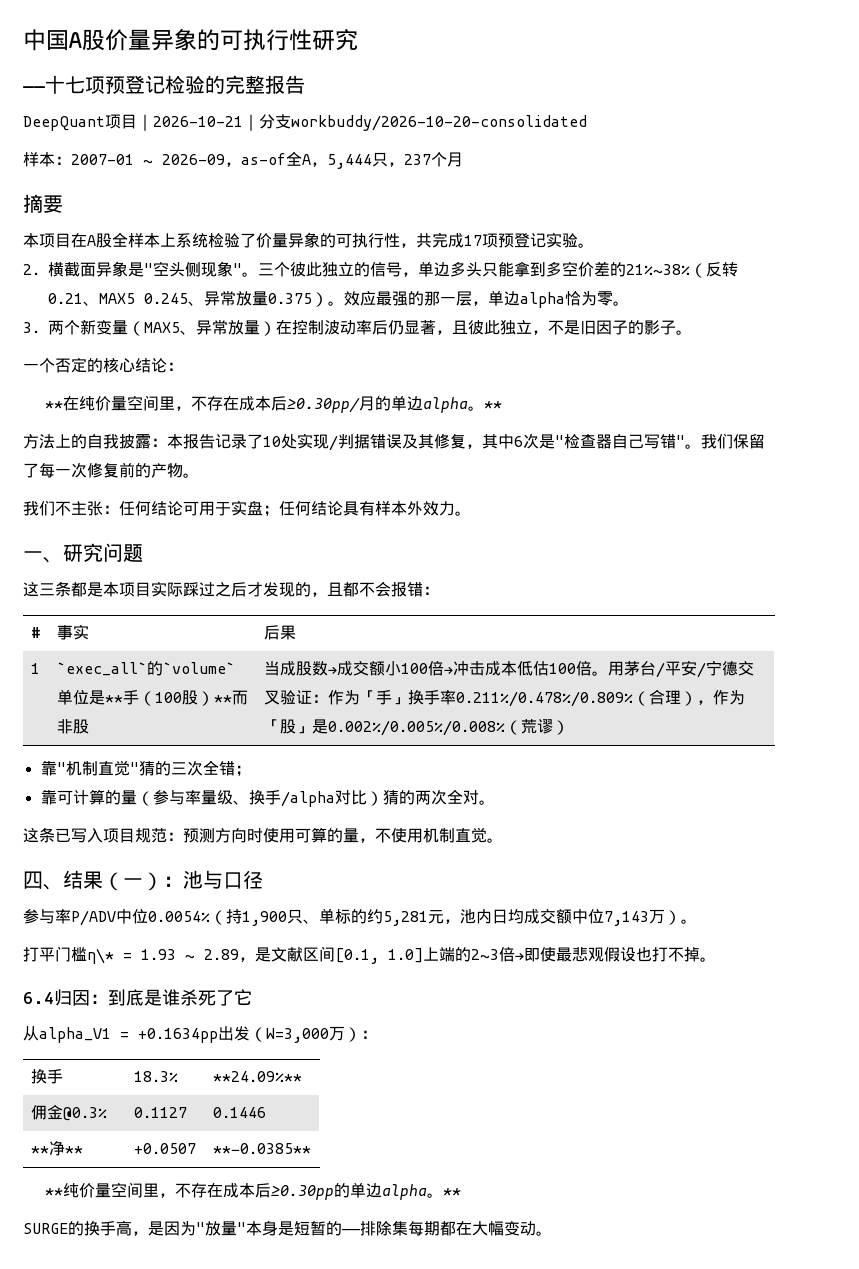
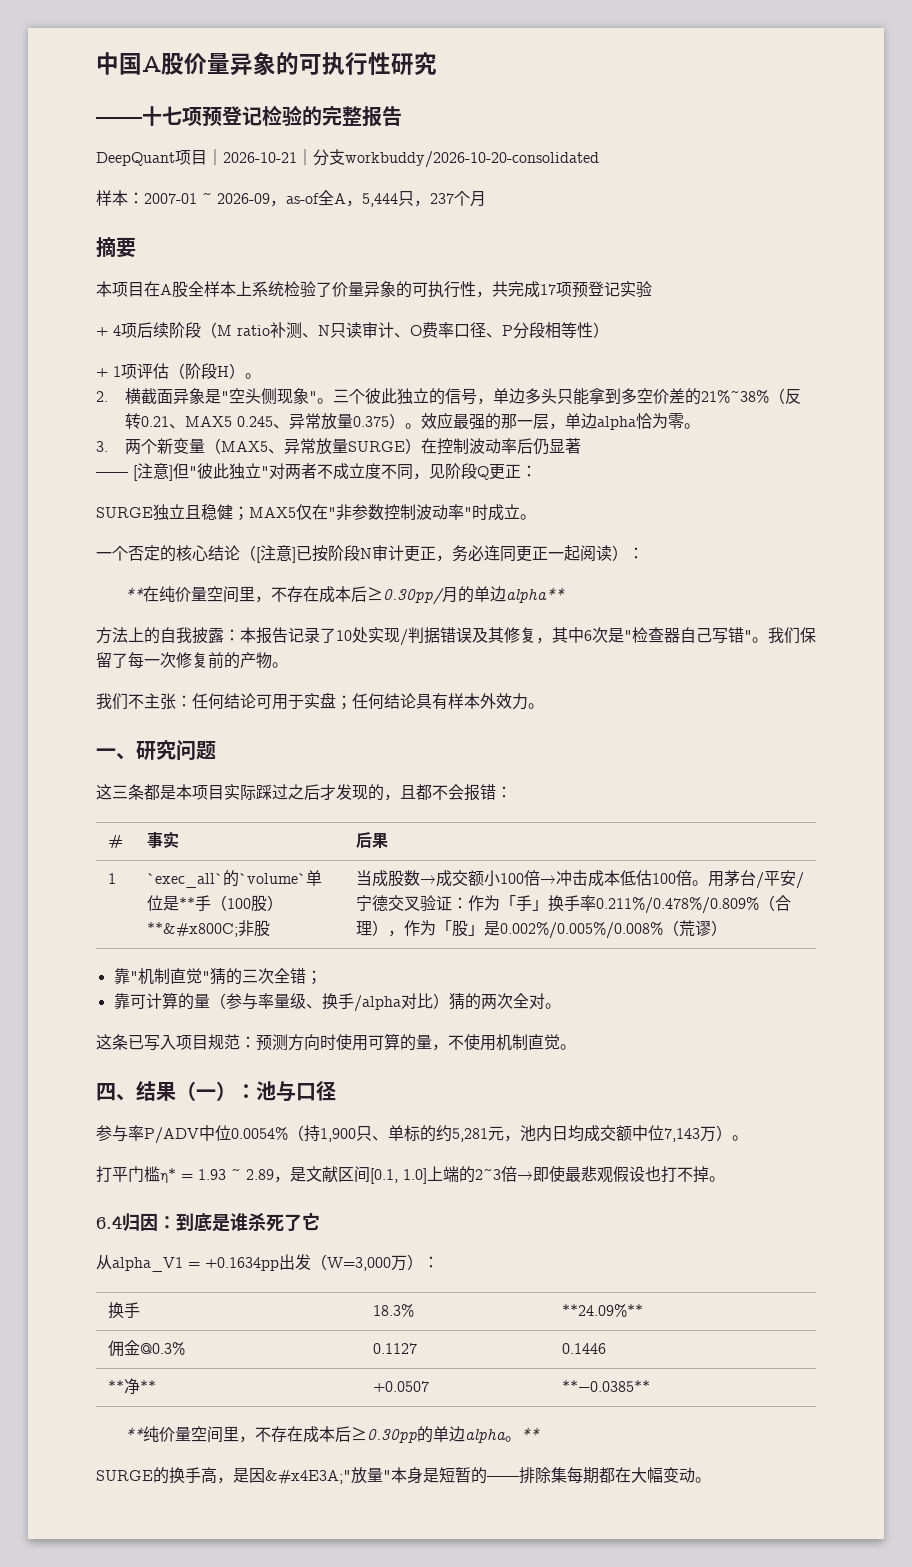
- 本项目在A股全样本上系统检验了价量异象的可执行性，共完成17项预登记实验。
+ 本项目在A股全样本上系统检验了价量异象的可执行性，共完成17项预登记实验
+ + 4项后续阶段（M ratio补测、N只读审计、O费率口径、P分段相等性）
+ + 1项评估（阶段H）。
- 3.两个新变量（MAX5、异常放量）在控制波动率后仍显著，且彼此独立，不是旧因子的影子。
+ 3.两个新变量（MAX5、异常放量SURGE）在控制波动率后仍显著
+ —— [注意]但"彼此独立"对两者不成立度不同，见阶段Q更正：
+ SURGE独立且稳健；MAX5仅在"非参数控制波动率"时成立。
- 一个否定的核心结论：
+ 一个否定的核心结论（[注意]已按阶段N审计更正，务必连同更正一起阅读）：
- **在纯价量空间里，不存在成本后≥0.30pp/月的单边alpha。**
+ **在纯价量空间里，不存在成本后≥0.30pp/月的单边alpha**
- `exec_all`的`volume`单位是**手（100股）**而非股
+ `exec_all`的`volume`单位是**手（100股）**&#x800C;非股
- 打平门槛η\* = 1.93 ~ 2.89，是文献区间[0.1, 1.0]上端的2~3倍→即使最悲观假设也打不掉。
+ 打平门槛η* = 1.93 ~ 2.89，是文献区间[0.1, 1.0]上端的2~3倍→即使最悲观假设也打不掉。
- SURGE的换手高，是因为"放量"本身是短暂的——排除集每期都在大幅变动。
+ SURGE的换手高，是因&#x4E3A;"放量"本身是短暂的——排除集每期都在大幅变动。

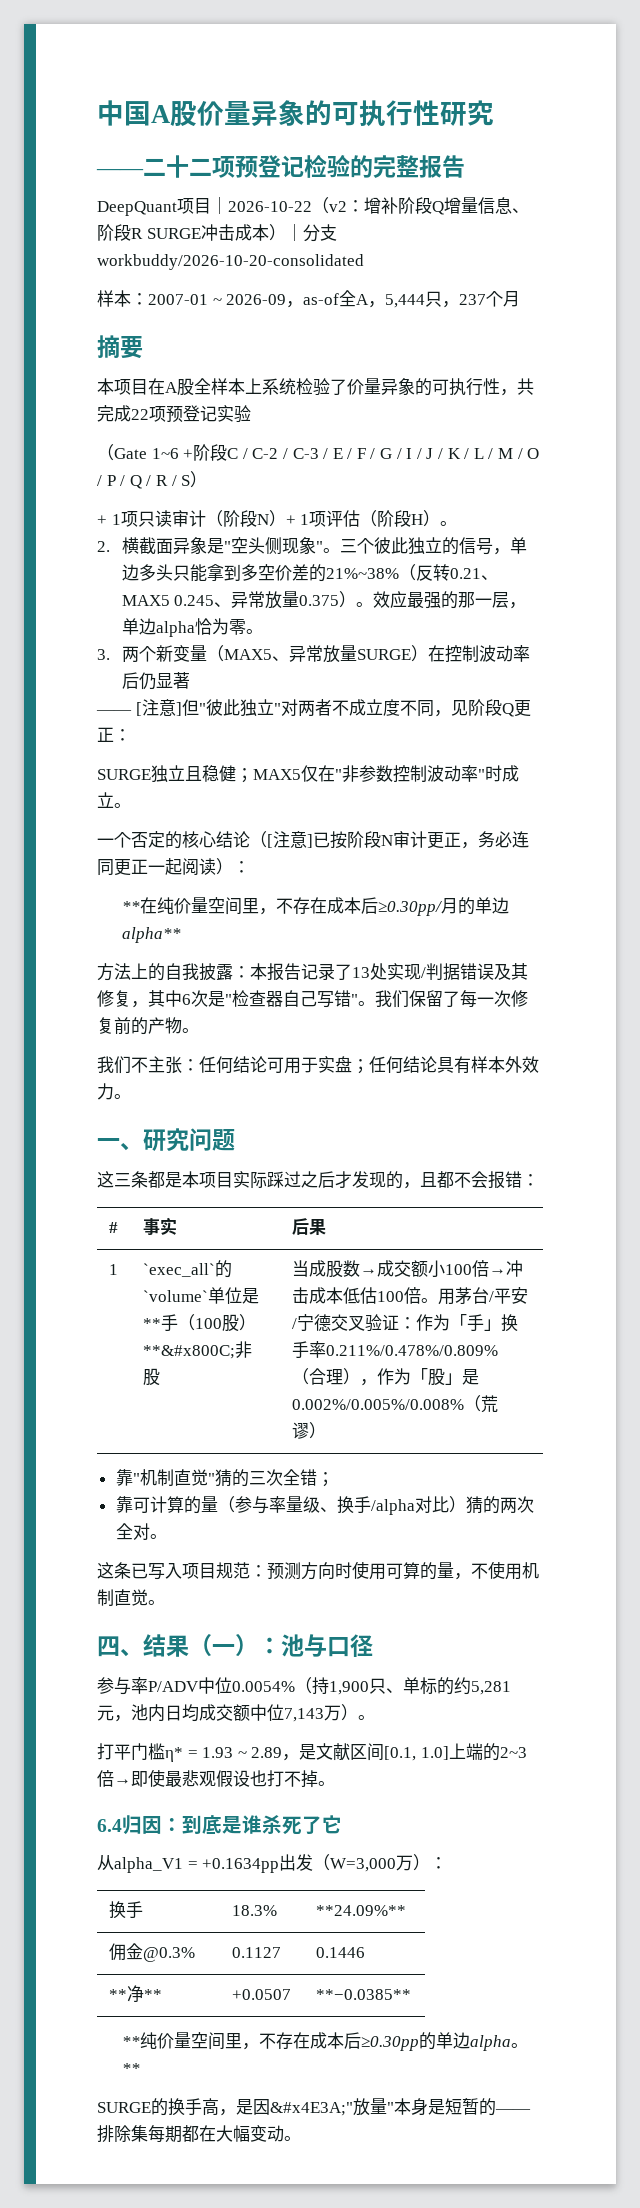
- ——十七项预登记检验的完整报告
+ ——二十二项预登记检验的完整报告
- DeepQuant项目｜2026-10-21｜分支workbuddy/2026-10-20-consolidated
+ DeepQuant项目｜2026-10-22（v2：增补阶段Q增量信息、阶段R SURGE冲击成本）｜分支workbuddy/2026-10-20-consolidated
- 本项目在A股全样本上系统检验了价量异象的可执行性，共完成17项预登记实验
+ 本项目在A股全样本上系统检验了价量异象的可执行性，共完成22项预登记实验
- + 4项后续阶段（M ratio补测、N只读审计、O费率口径、P分段相等性）
- + 1项评估（阶段H）。
+ （Gate 1~6 +阶段C / C-2 / C-3 / E / F / G / I / J / K / L / M / O / P / Q / R / S）
+ + 1项只读审计（阶段N）+ 1项评估（阶段H）。
- 方法上的自我披露：本报告记录了10处实现/判据错误及其修复，其中6次是"检查器自己写错"。
+ 方法上的自我披露：本报告记录了13处实现/判据错误及其修复，其中6次是"检查器自己写错"。

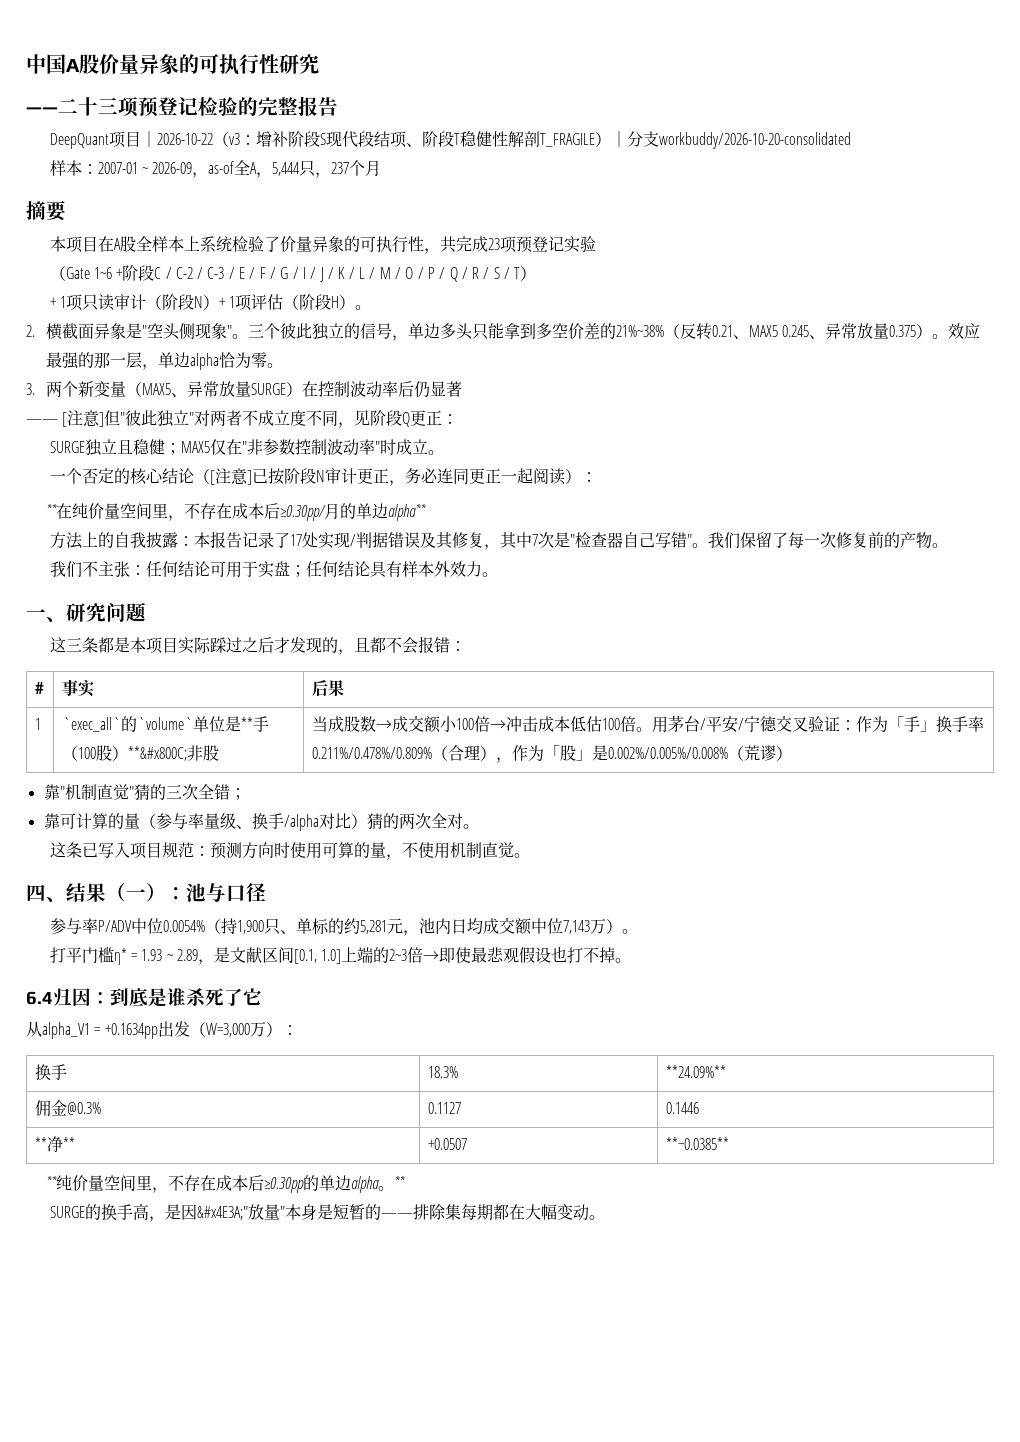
- ——二十二项预登记检验的完整报告
+ ——二十三项预登记检验的完整报告
- DeepQuant项目｜2026-10-22（v2：增补阶段Q增量信息、阶段R SURGE冲击成本）｜分支workbuddy/2026-10-20-consolidated
+ DeepQuant项目｜2026-10-22（v3：增补阶段S现代段结项、阶段T稳健性解剖T_FRAGILE）｜分支workbuddy/2026-10-20-consolidated
- 本项目在A股全样本上系统检验了价量异象的可执行性，共完成22项预登记实验
+ 本项目在A股全样本上系统检验了价量异象的可执行性，共完成23项预登记实验
- （Gate 1~6 +阶段C / C-2 / C-3 / E / F / G / I / J / K / L / M / O / P / Q / R / S）
+ （Gate 1~6 +阶段C / C-2 / C-3 / E / F / G / I / J / K / L / M / O / P / Q / R / S / T）
- 方法上的自我披露：本报告记录了13处实现/判据错误及其修复，其中6次是"检查器自己写错"。
+ 方法上的自我披露：本报告记录了17处实现/判据错误及其修复，其中7次是"检查器自己写错"。

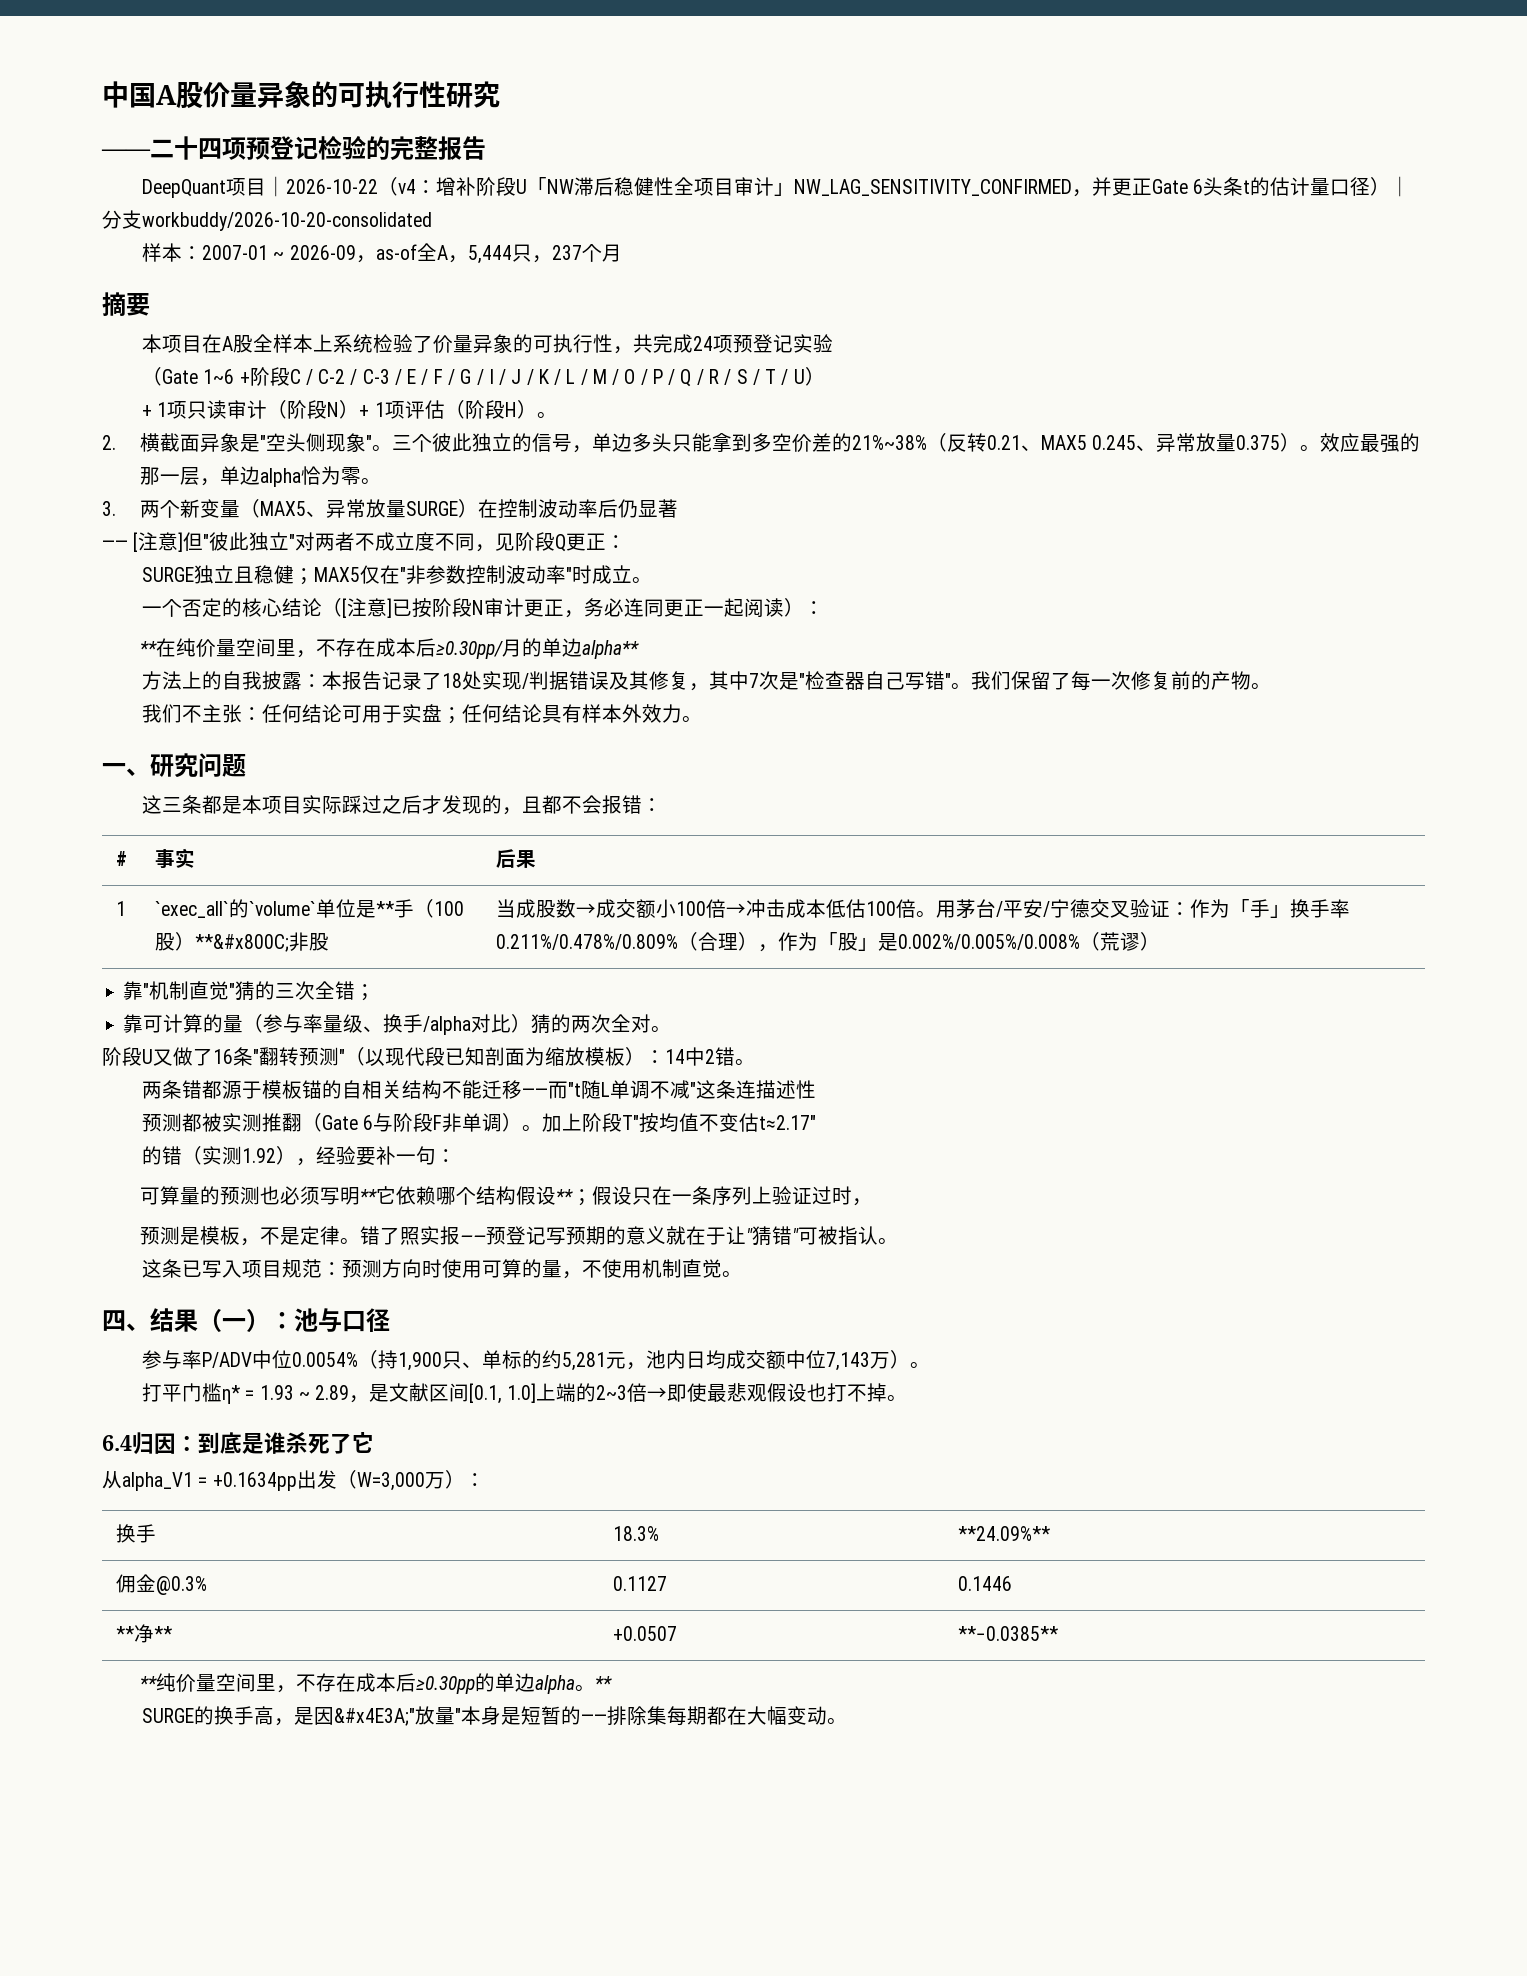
- ——二十三项预登记检验的完整报告
+ ——二十四项预登记检验的完整报告
- DeepQuant项目｜2026-10-22（v3：增补阶段S现代段结项、阶段T稳健性解剖T_FRAGILE）｜分支workbuddy/2026-10-20-consolidated
+ DeepQuant项目｜2026-10-22（v4：增补阶段U「NW滞后稳健性全项目审计」NW_LAG_SENSITIVITY_CONFIRMED，并更正Gate 6头条t的估计量口径）｜分支workbuddy/2026-10-20-consolidated
- 本项目在A股全样本上系统检验了价量异象的可执行性，共完成23项预登记实验
+ 本项目在A股全样本上系统检验了价量异象的可执行性，共完成24项预登记实验
- （Gate 1~6 +阶段C / C-2 / C-3 / E / F / G / I / J / K / L / M / O / P / Q / R / S / T）
+ （Gate 1~6 +阶段C / C-2 / C-3 / E / F / G / I / J / K / L / M / O / P / Q / R / S / T / U）
- 方法上的自我披露：本报告记录了17处实现/判据错误及其修复，其中7次是"检查器自己写错"。
+ 方法上的自我披露：本报告记录了18处实现/判据错误及其修复，其中7次是"检查器自己写错"。
+ 阶段U又做了16条"翻转预测"（以现代段已知剖面为缩放模板）：14中2错。
+ 两条错都源于模板锚的自相关结构不能迁移——而"t随L单调不减"这条连描述性
+ 预测都被实测推翻（Gate 6与阶段F非单调）。加上阶段T"按均值不变估t≈2.17"
+ 的错（实测1.92），经验要补一句：
+ 可算量的预测也必须写明**它依赖哪个结构假设**；假设只在一条序列上验证过时，
+ 预测是模板，不是定律。错了照实报——预登记写预期的意义就在于让"猜错"可被指认。

